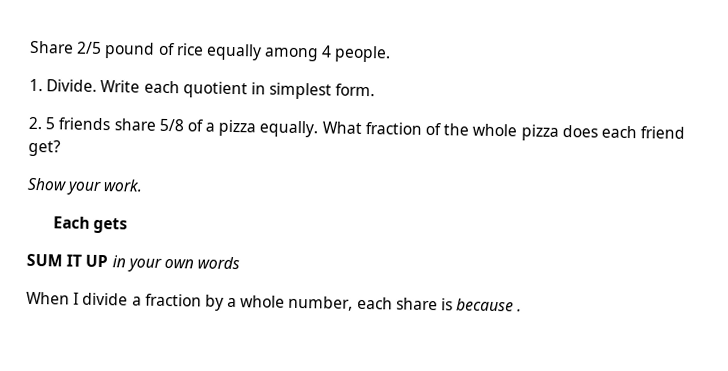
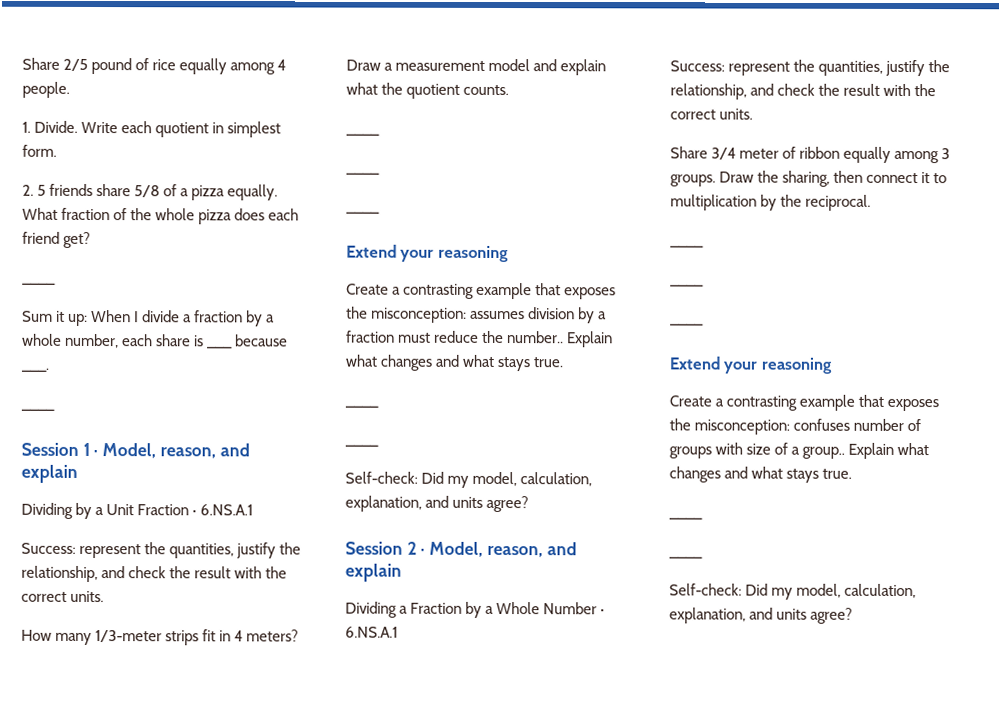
  What fraction of the whole pizza does each friend get?
- Show your work.
- Each gets
- SUM IT UP in your own words
- When I divide a fraction by a whole number, each share is because .
+ ____
+ Sum it up: When I divide a fraction by a whole number, each share is ___ because ___.
+ ____
+ Session 1 · Model, reason, and explain
+ Dividing by a Unit Fraction · 6.NS.A.1
+ Success: represent the quantities, justify the relationship, and check the result with the correct units.
+ How many 1/3-meter strips fit in 4 meters? Draw a measurement model and explain what the quotient counts.
+ ____
+ ____
+ ____
+ Extend your reasoning
+ Create a contrasting example that exposes the misconception: assumes division by a fraction must reduce the number.. Explain what changes and what stays true.
+ ____
+ ____
+ Self-check: Did my model, calculation, explanation, and units agree?
+ Session 2 · Model, reason, and explain
+ Dividing a Fraction by a Whole Number · 6.NS.A.1
+ Success: represent the quantities, justify the relationship, and check the result with the correct units.
+ Share 3/4 meter of ribbon equally among 3 groups. Draw the sharing, then connect it to multiplication by the reciprocal.
+ ____
+ ____
+ ____
+ Extend your reasoning
+ Create a contrasting example that exposes the misconception: confuses number of groups with size of a group.. Explain what changes and what stays true.
+ ____
+ ____
+ Self-check: Did my model, calculation, explanation, and units agree?

